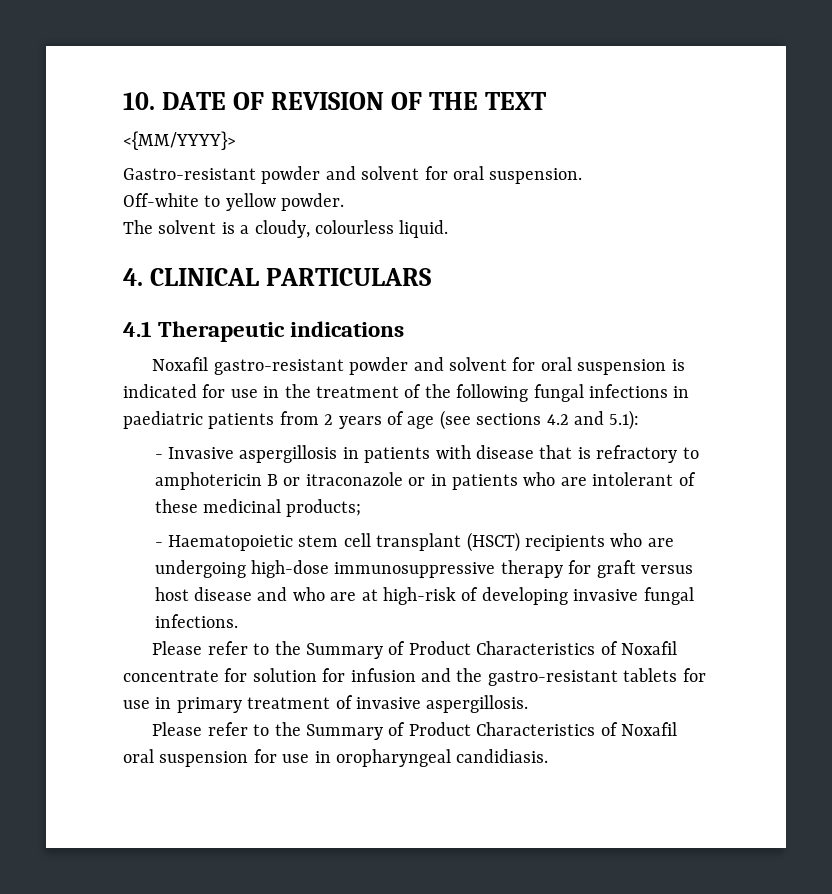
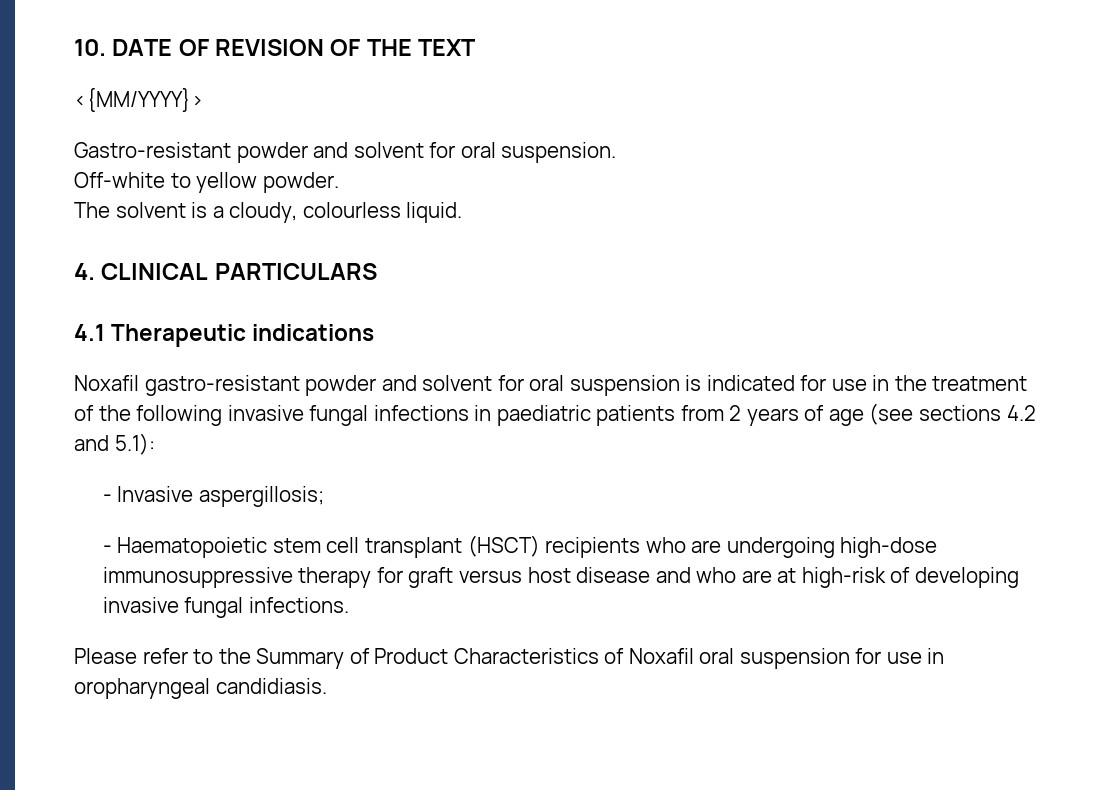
- Noxafil gastro-resistant powder and solvent for oral suspension is indicated for use in the treatment of the following fungal infections in paediatric patients from 2 years of age (see sections 4.2 and 5.1):
+ Noxafil gastro-resistant powder and solvent for oral suspension is indicated for use in the treatment of the following invasive fungal infections in paediatric patients from 2 years of age (see sections 4.2 and 5.1):
- - Invasive aspergillosis in patients with disease that is refractory to amphotericin B or itraconazole or in patients who are intolerant of these medicinal products;
+ - Invasive aspergillosis;
- Please refer to the Summary of Product Characteristics of Noxafil concentrate for solution for infusion and the gastro-resistant tablets for use in primary treatment of invasive aspergillosis.

